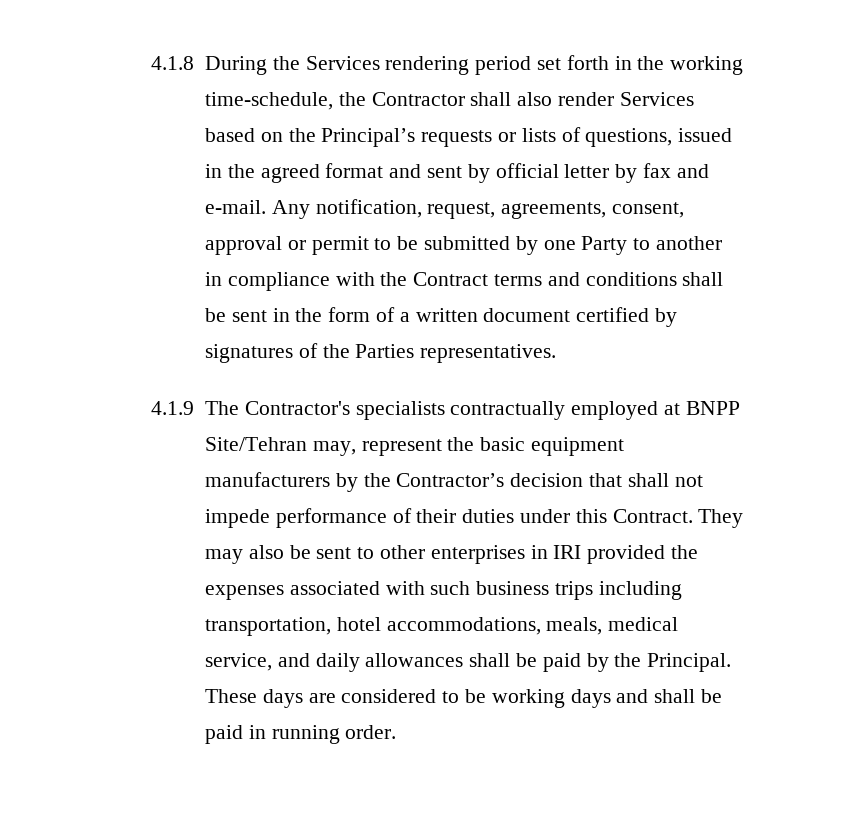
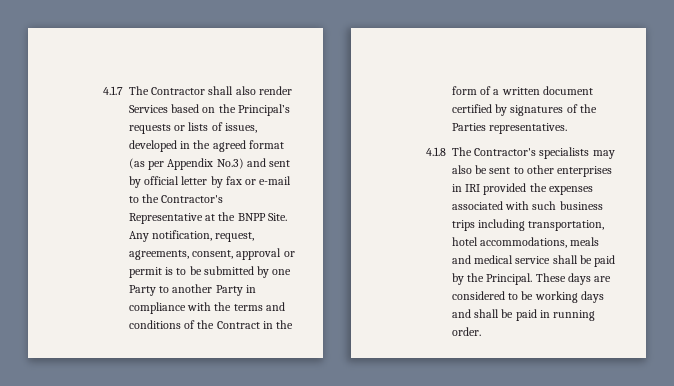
- 4.1.8 During the Services rendering period set forth in the working time-schedule, the Contractor shall also render Services based on the Principal’s requests or lists of questions, issued in the agreed format and sent by official letter by fax and e-mail.
+ 4.1.7 The Contractor shall also render Services based on the Principal’s requests or lists of issues, developed in the agreed format (as per Appendix No.3) and sent by official letter by fax or e-mail to the Contractor's Representative at the BNPP Site.
- Any notification, request, agreements, consent, approval or permit to be submitted by one Party to another in compliance with the Contract terms and conditions shall be sent in the form of a written document certified by signatures of the Parties representatives.
+ Any notification, request, agreements, consent, approval or permit is to be submitted by one Party to another Party in compliance with the terms and conditions of the Contract in the form of a written document certified by signatures of the Parties representatives.
- 4.1.9 The Contractor's specialists contractually employed at BNPP Site/Tehran may, represent the basic equipment manufacturers by the Contractor’s decision that shall not impede performance of their duties under this Contract. They may also be sent to other enterprises in IRI provided the expenses associated with such business trips including transportation, hotel accommodations, meals, medical service, and daily allowances shall be paid by the Principal.
+ 4.1.8 The Contractor's specialists may also be sent to other enterprises in IRI provided the expenses associated with such business trips including transportation, hotel accommodations, meals and medical service shall be paid by the Principal.

